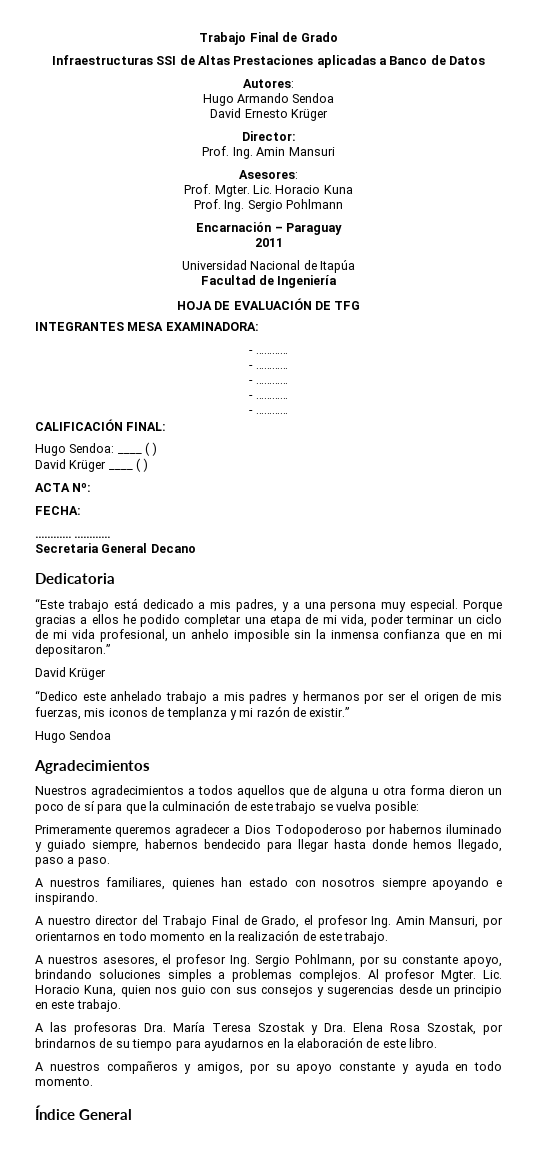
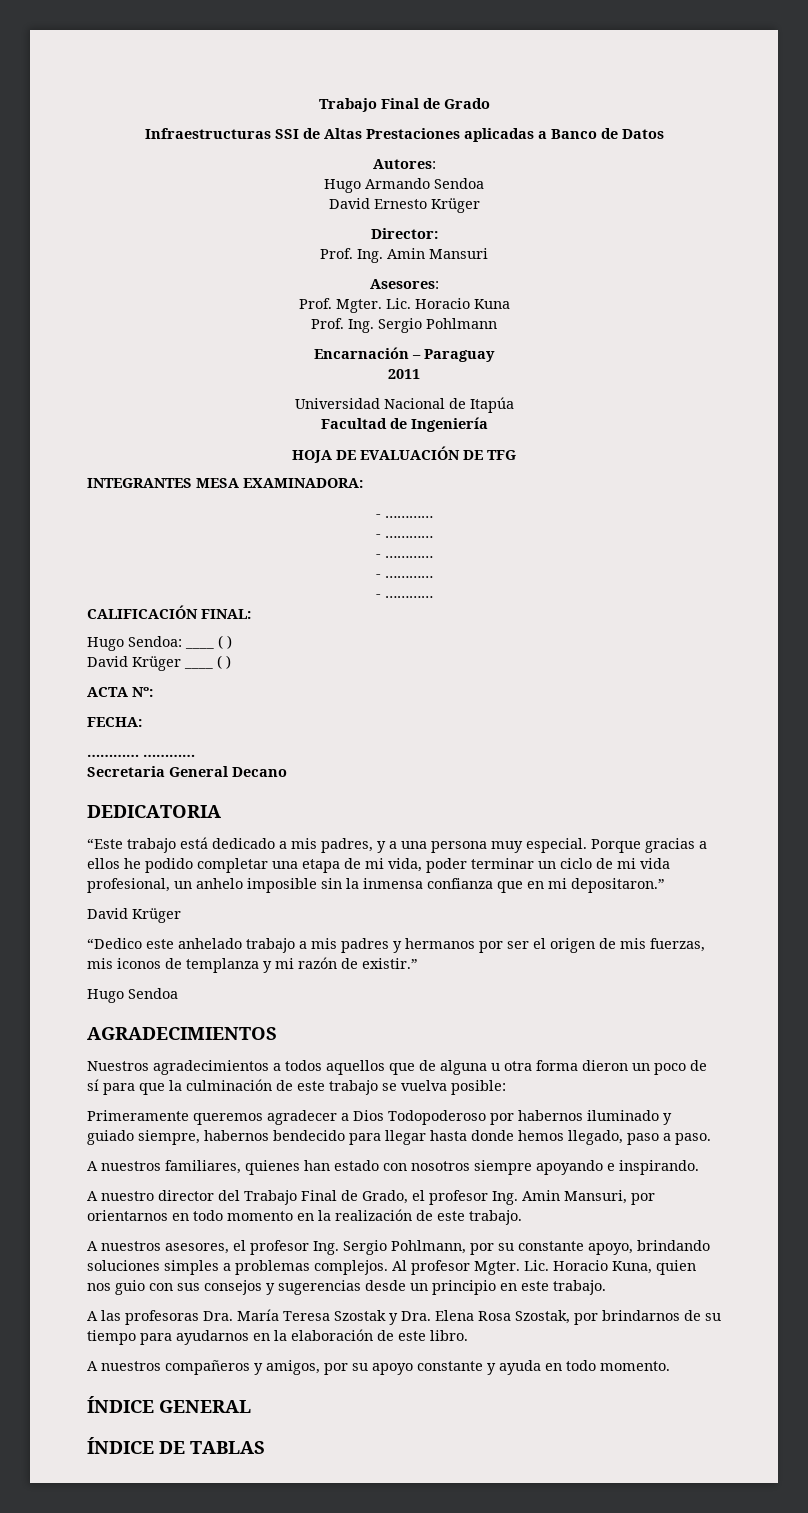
- Dedicatoria
+ DEDICATORIA
- Agradecimientos
+ AGRADECIMIENTOS
- Índice General
+ ÍNDICE GENERAL
+ ÍNDICE DE TABLAS

